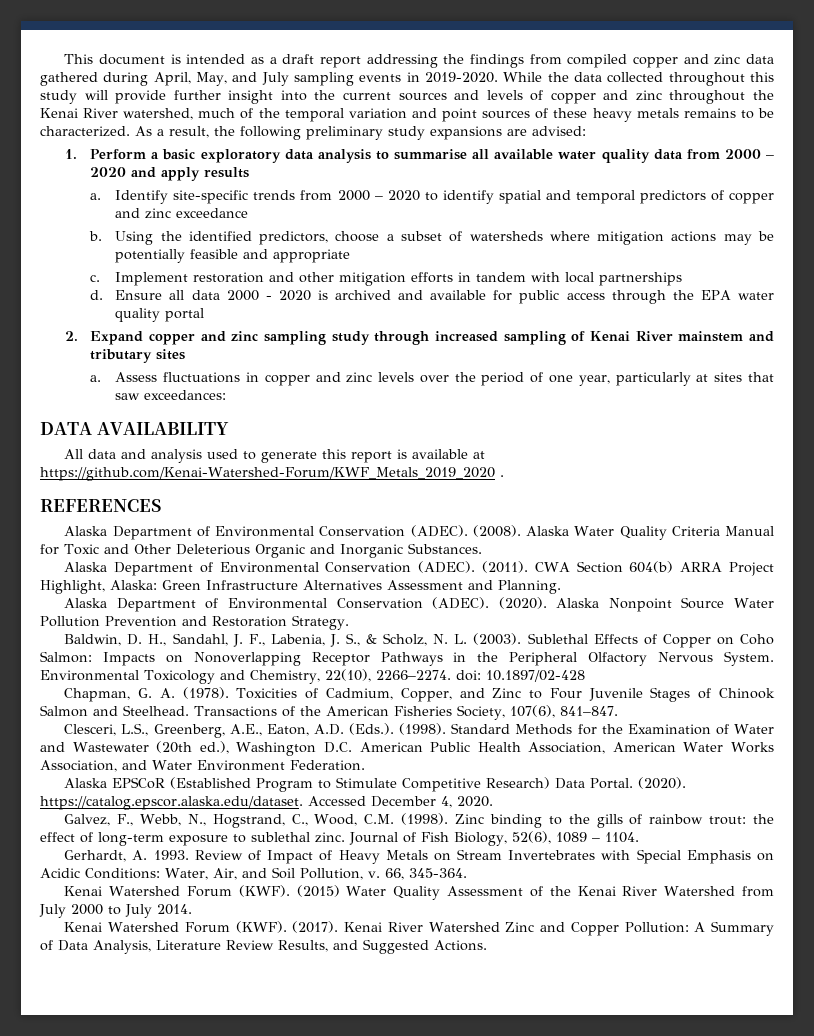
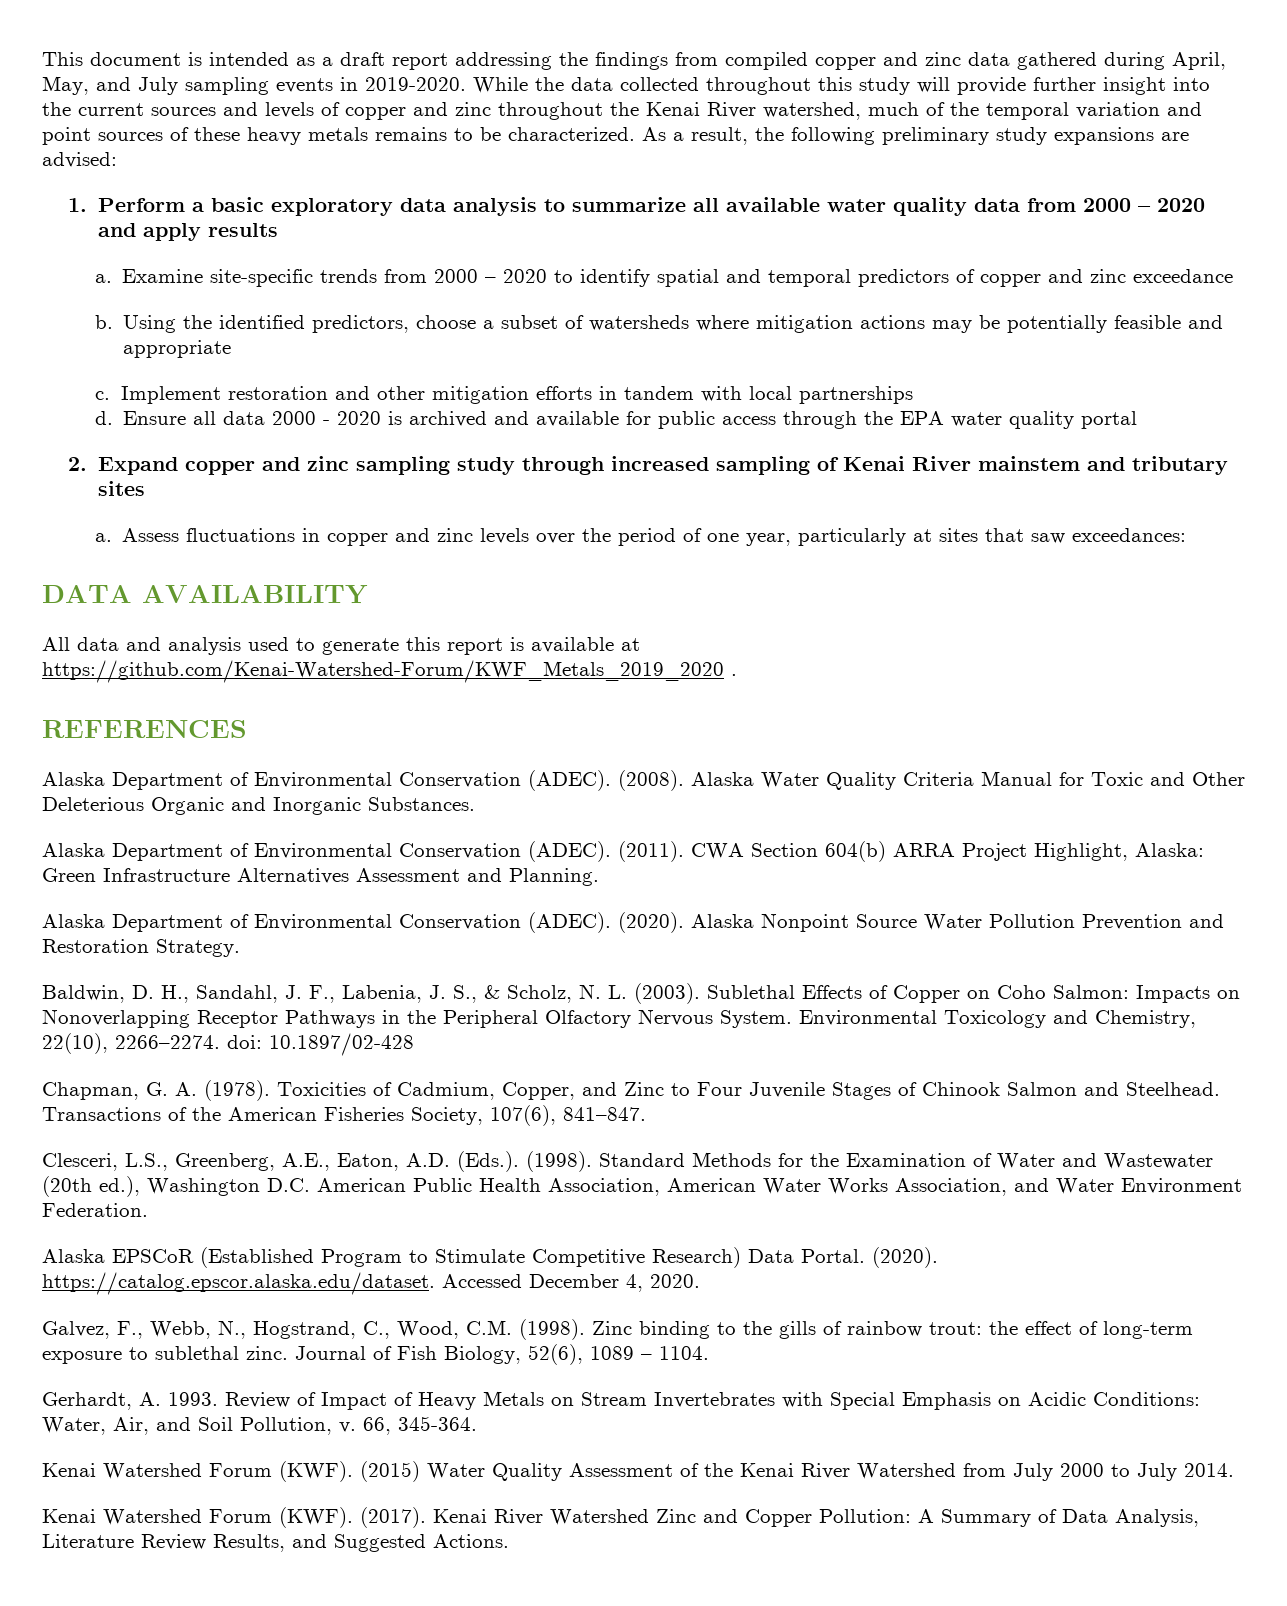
- 1. Perform a basic exploratory data analysis to summarise all available water quality data from 2000 – 2020 and apply results
+ 1. Perform a basic exploratory data analysis to summarize all available water quality data from 2000 – 2020 and apply results
- Identify site-specific trends from 2000 – 2020 to identify spatial and temporal predictors of copper and zinc exceedance
+ Examine site-specific trends from 2000 – 2020 to identify spatial and temporal predictors of copper and zinc exceedance

